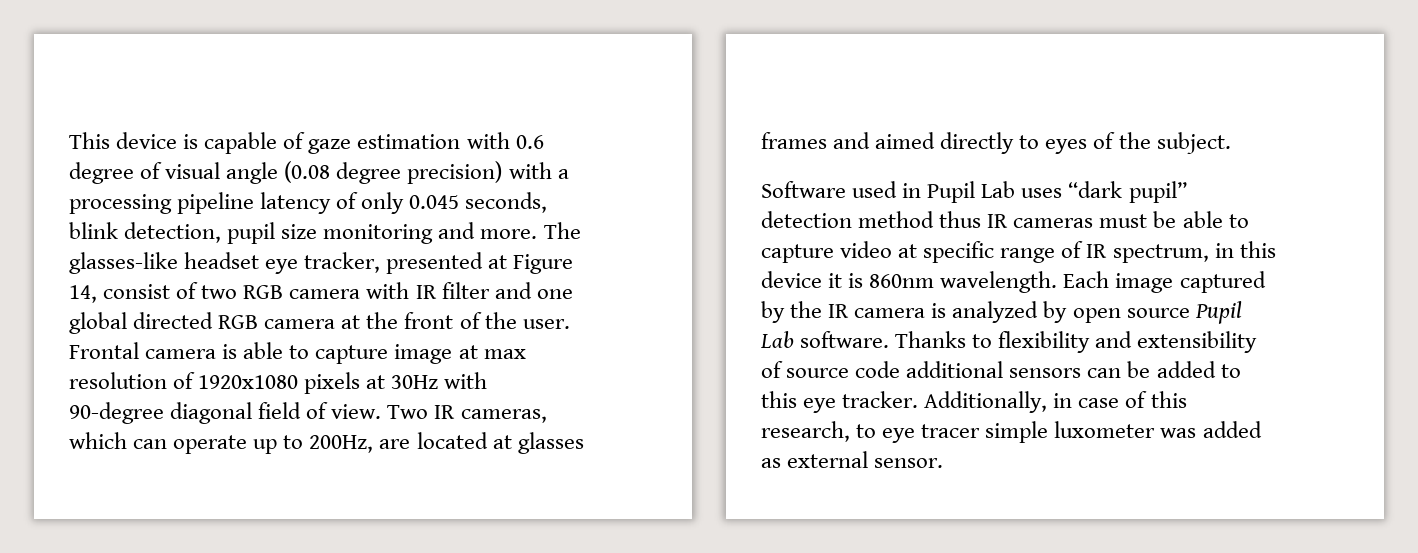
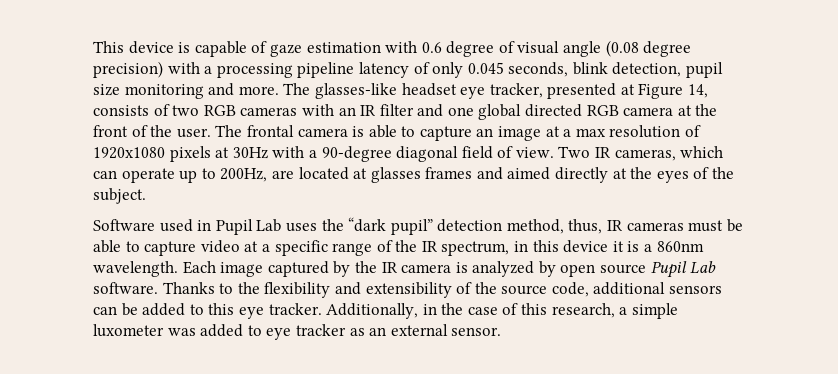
- The glasses-like headset eye tracker, presented at Figure 14, consist of two RGB camera with IR filter and one global directed RGB camera at the front of the user.
+ The glasses-like headset eye tracker, presented at Figure 14, consists of two RGB cameras with an IR filter and one global directed RGB camera at the front of the user.
- Frontal camera is able to capture image at max resolution of 1920x1080 pixels at 30Hz with 90-degree diagonal field of view.
+ The frontal camera is able to capture an image at a max resolution of 1920x1080 pixels at 30Hz with a 90-degree diagonal field of view.
- Two IR cameras, which can operate up to 200Hz, are located at glasses frames and aimed directly to eyes of the subject.
+ Two IR cameras, which can operate up to 200Hz, are located at glasses frames and aimed directly at the eyes of the subject.
- Software used in Pupil Lab uses “dark pupil” detection method thus IR cameras must be able to capture video at specific range of IR spectrum, in this device it is 860nm wavelength.
+ Software used in Pupil Lab uses the “dark pupil” detection method, thus, IR cameras must be able to capture video at a specific range of the IR spectrum, in this device it is a 860nm wavelength.
- Thanks to flexibility and extensibility of source code additional sensors can be added to this eye tracker.
+ Thanks to the flexibility and extensibility of the source code, additional sensors can be added to this eye tracker.
- Additionally, in case of this research, to eye tracer simple luxometer was added as external sensor.
+ Additionally, in the case of this research, a simple luxometer was added to eye tracker as an external sensor.

